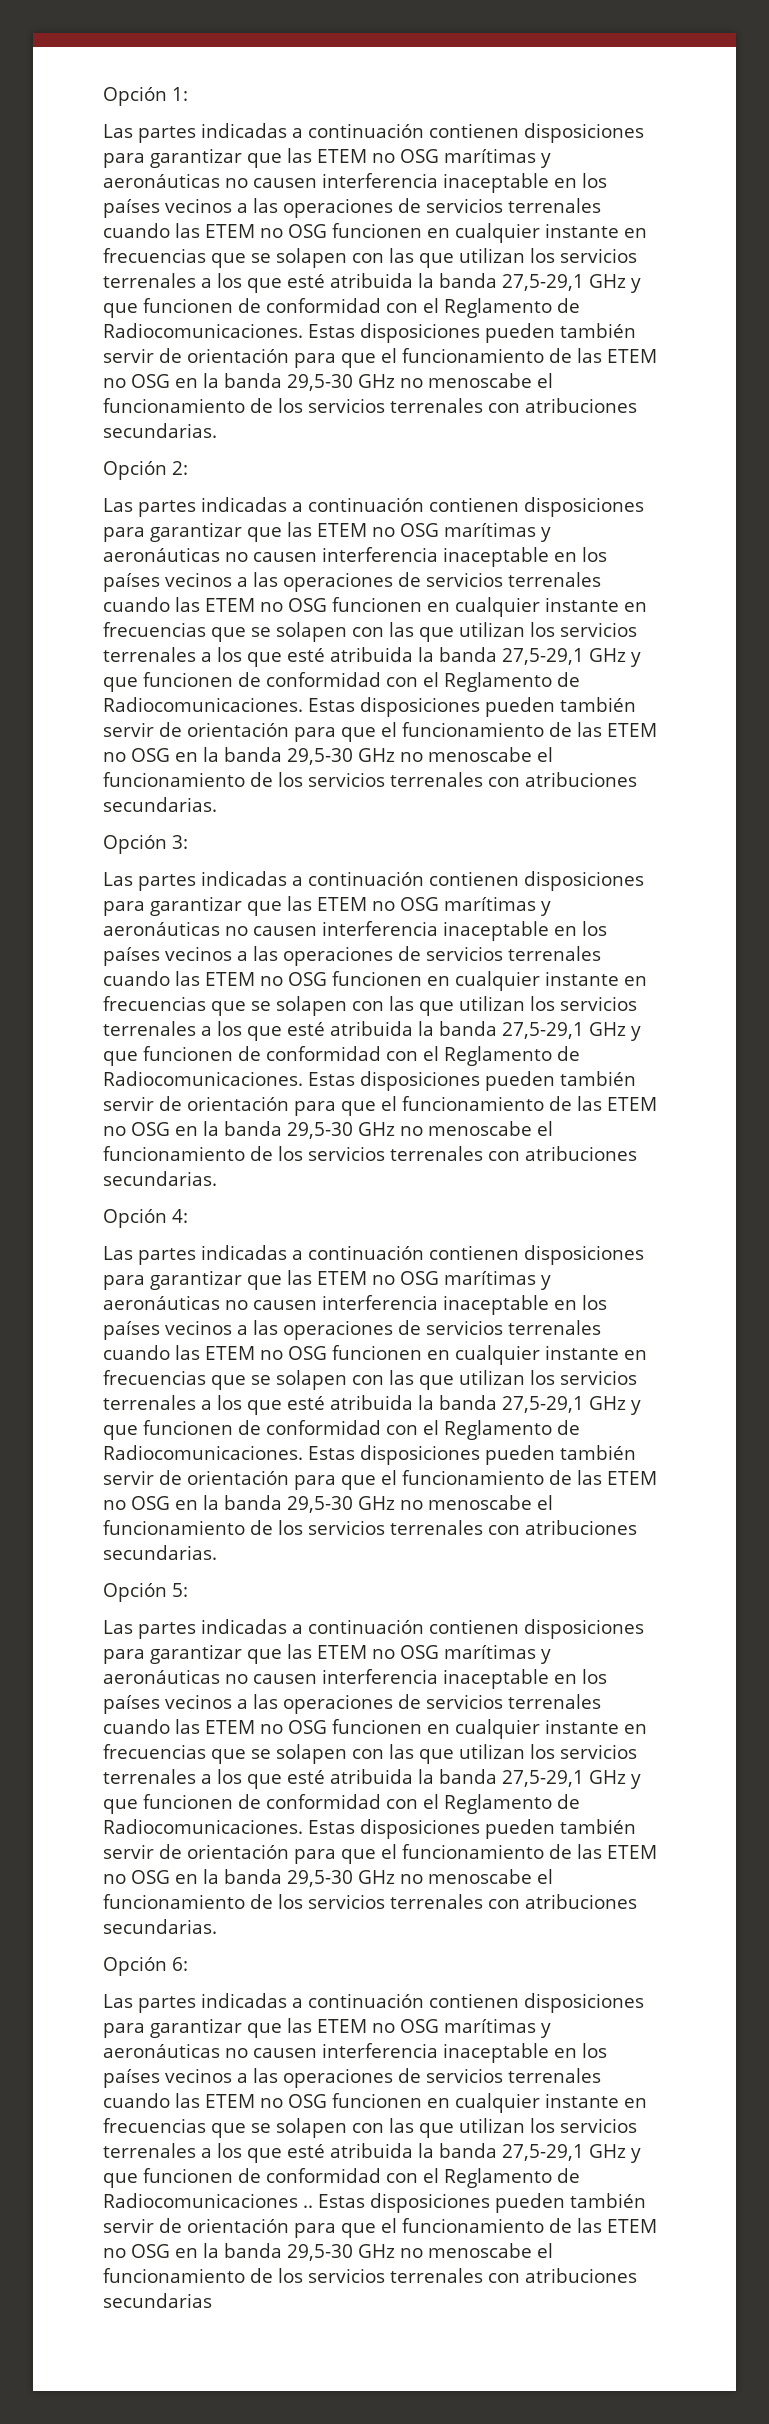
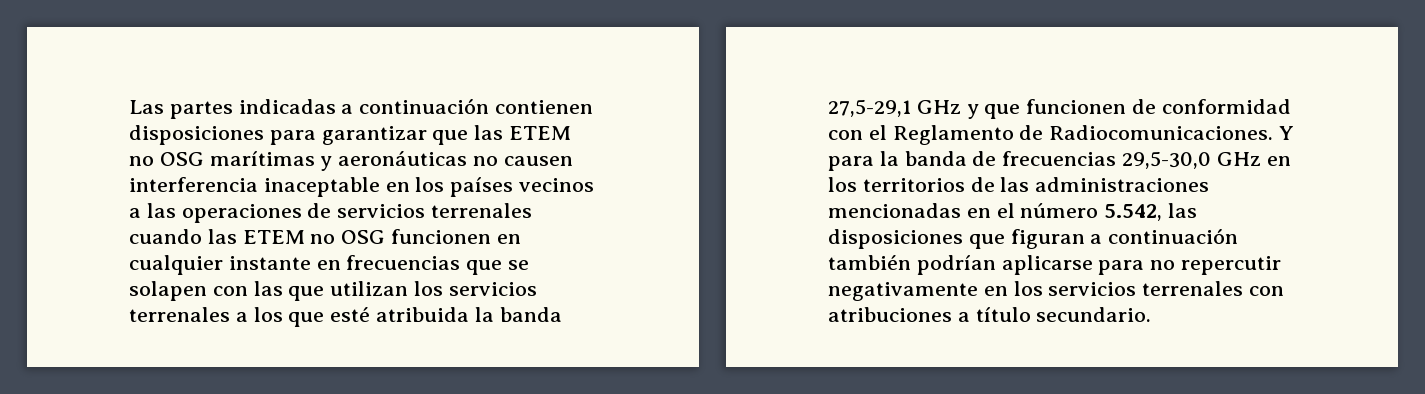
- Opción 1:
- Las partes indicadas a continuación contienen disposiciones para garantizar que las ETEM no OSG marítimas y aeronáuticas no causen interferencia inaceptable en los países vecinos a las operaciones de servicios terrenales cuando las ETEM no OSG funcionen en cualquier instante en frecuencias que se solapen con las que utilizan los servicios terrenales a los que esté atribuida la banda 27,5-29,1 GHz y que funcionen de conformidad con el Reglamento de Radiocomunicaciones. Estas disposiciones pueden también servir de orientación para que el funcionamiento de las ETEM no OSG en la banda 29,5-30 GHz no menoscabe el funcionamiento de los servicios terrenales con atribuciones secundarias.
- Opción 2:
- Las partes indicadas a continuación contienen disposiciones para garantizar que las ETEM no OSG marítimas y aeronáuticas no causen interferencia inaceptable en los países vecinos a las operaciones de servicios terrenales cuando las ETEM no OSG funcionen en cualquier instante en frecuencias que se solapen con las que utilizan los servicios terrenales a los que esté atribuida la banda 27,5-29,1 GHz y que funcionen de conformidad con el Reglamento de Radiocomunicaciones. Estas disposiciones pueden también servir de orientación para que el funcionamiento de las ETEM no OSG en la banda 29,5-30 GHz no menoscabe el funcionamiento de los servicios terrenales con atribuciones secundarias.
- Opción 3:
- Las partes indicadas a continuación contienen disposiciones para garantizar que las ETEM no OSG marítimas y aeronáuticas no causen interferencia inaceptable en los países vecinos a las operaciones de servicios terrenales cuando las ETEM no OSG funcionen en cualquier instante en frecuencias que se solapen con las que utilizan los servicios terrenales a los que esté atribuida la banda 27,5-29,1 GHz y que funcionen de conformidad con el Reglamento de Radiocomunicaciones. Estas disposiciones pueden también servir de orientación para que el funcionamiento de las ETEM no OSG en la banda 29,5-30 GHz no menoscabe el funcionamiento de los servicios terrenales con atribuciones secundarias.
- Opción 4:
- Las partes indicadas a continuación contienen disposiciones para garantizar que las ETEM no OSG marítimas y aeronáuticas no causen interferencia inaceptable en los países vecinos a las operaciones de servicios terrenales cuando las ETEM no OSG funcionen en cualquier instante en frecuencias que se solapen con las que utilizan los servicios terrenales a los que esté atribuida la banda 27,5-29,1 GHz y que funcionen de conformidad con el Reglamento de Radiocomunicaciones. Estas disposiciones pueden también servir de orientación para que el funcionamiento de las ETEM no OSG en la banda 29,5-30 GHz no menoscabe el funcionamiento de los servicios terrenales con atribuciones secundarias.
- Opción 5:
- Las partes indicadas a continuación contienen disposiciones para garantizar que las ETEM no OSG marítimas y aeronáuticas no causen interferencia inaceptable en los países vecinos a las operaciones de servicios terrenales cuando las ETEM no OSG funcionen en cualquier instante en frecuencias que se solapen con las que utilizan los servicios terrenales a los que esté atribuida la banda 27,5-29,1 GHz y que funcionen de conformidad con el Reglamento de Radiocomunicaciones. Estas disposiciones pueden también servir de orientación para que el funcionamiento de las ETEM no OSG en la banda 29,5-30 GHz no menoscabe el funcionamiento de los servicios terrenales con atribuciones secundarias.
- Opción 6:
- Las partes indicadas a continuación contienen disposiciones para garantizar que las ETEM no OSG marítimas y aeronáuticas no causen interferencia inaceptable en los países vecinos a las operaciones de servicios terrenales cuando las ETEM no OSG funcionen en cualquier instante en frecuencias que se solapen con las que utilizan los servicios terrenales a los que esté atribuida la banda 27,5-29,1 GHz y que funcionen de conformidad con el Reglamento de Radiocomunicaciones .. Estas disposiciones pueden también servir de orientación para que el funcionamiento de las ETEM no OSG en la banda 29,5-30 GHz no menoscabe el funcionamiento de los servicios terrenales con atribuciones secundarias
+ Las partes indicadas a continuación contienen disposiciones para garantizar que las ETEM no OSG marítimas y aeronáuticas no causen interferencia inaceptable en los países vecinos a las operaciones de servicios terrenales cuando las ETEM no OSG funcionen en cualquier instante en frecuencias que se solapen con las que utilizan los servicios terrenales a los que esté atribuida la banda 27,5-29,1 GHz y que funcionen de conformidad con el Reglamento de Radiocomunicaciones. Y para la banda de frecuencias 29,5-30,0 GHz en los territorios de las administraciones mencionadas en el número 5.542, las disposiciones que figuran a continuación también podrían aplicarse para no repercutir negativamente en los servicios terrenales con atribuciones a título secundario.

